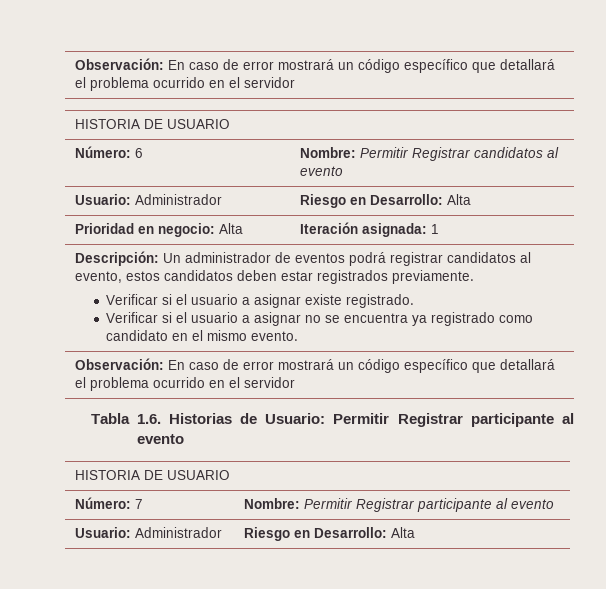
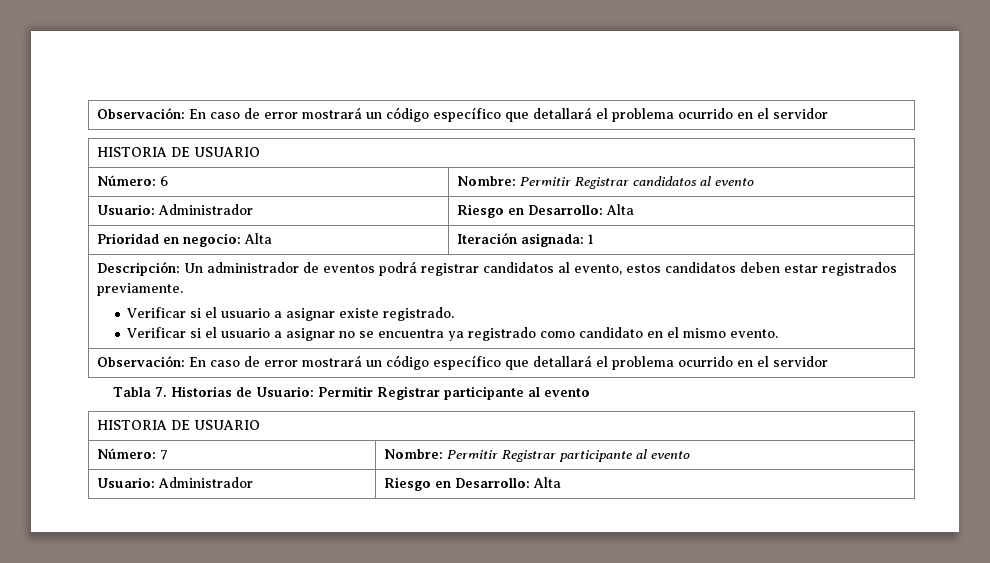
- Tabla 1.6. Historias de Usuario: Permitir Registrar participante al evento
+ Tabla 7. Historias de Usuario: Permitir Registrar participante al evento

